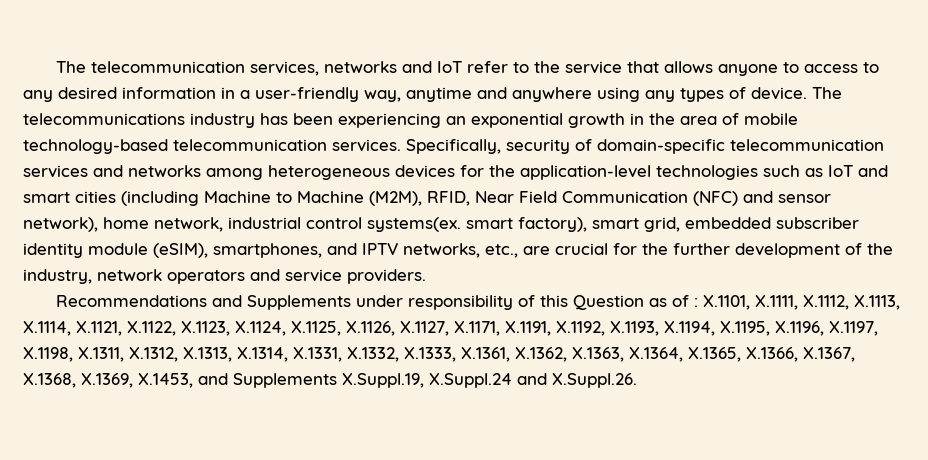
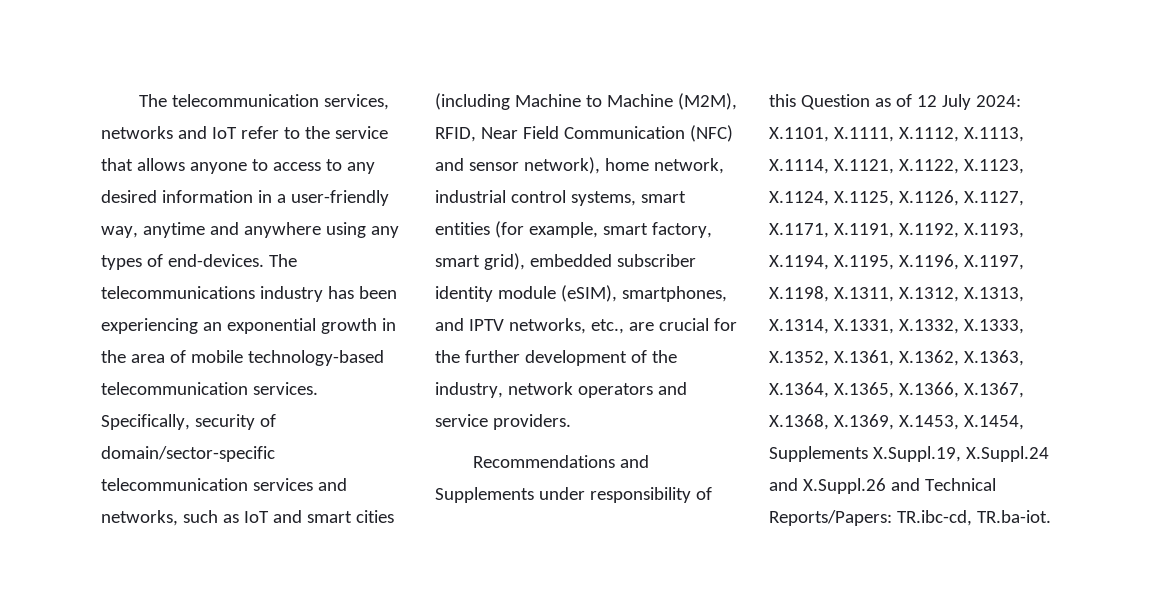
- The telecommunication services, networks and IoT refer to the service that allows anyone to access to any desired information in a user-friendly way, anytime and anywhere using any types of device.
+ The telecommunication services, networks and IoT refer to the service that allows anyone to access to any desired information in a user-friendly way, anytime and anywhere using any types of end-devices.
- Specifically, security of domain-specific telecommunication services and networks among heterogeneous devices for the application-level technologies such as IoT and smart cities (including Machine to Machine (M2M), RFID, Near Field Communication (NFC) and sensor network), home network, industrial control systems(ex. smart factory), smart grid, embedded subscriber identity module (eSIM), smartphones, and IPTV networks, etc., are crucial for the further development of the industry, network operators and service providers.
+ Specifically, security of domain/sector-specific telecommunication services and networks, such as IoT and smart cities (including Machine to Machine (M2M), RFID, Near Field Communication (NFC) and sensor network), home network, industrial control systems, smart entities (for example, smart factory, smart grid), embedded subscriber identity module (eSIM), smartphones, and IPTV networks, etc., are crucial for the further development of the industry, network operators and service providers.
- Recommendations and Supplements under responsibility of this Question as of : X.1101, X.1111, X.1112, X.1113, X.1114, X.1121, X.1122, X.1123, X.1124, X.1125, X.1126, X.1127, X.1171, X.1191, X.1192, X.1193, X.1194, X.1195, X.1196, X.1197, X.1198, X.1311, X.1312, X.1313, X.1314, X.1331, X.1332, X.1333, X.1361, X.1362, X.1363, X.1364, X.1365, X.1366, X.1367, X.1368, X.1369, X.1453, and Supplements X.Suppl.19, X.Suppl.24 and X.Suppl.26.
+ Recommendations and Supplements under responsibility of this Question as of 12 July 2024: X.1101, X.1111, X.1112, X.1113, X.1114, X.1121, X.1122, X.1123, X.1124, X.1125, X.1126, X.1127, X.1171, X.1191, X.1192, X.1193, X.1194, X.1195, X.1196, X.1197, X.1198, X.1311, X.1312, X.1313, X.1314, X.1331, X.1332, X.1333, X.1352, X.1361, X.1362, X.1363, X.1364, X.1365, X.1366, X.1367, X.1368, X.1369, X.1453, X.1454, Supplements X.Suppl.19, X.Suppl.24 and X.Suppl.26 and Technical Reports/Papers: TR.ibc-cd, TR.ba-iot.

